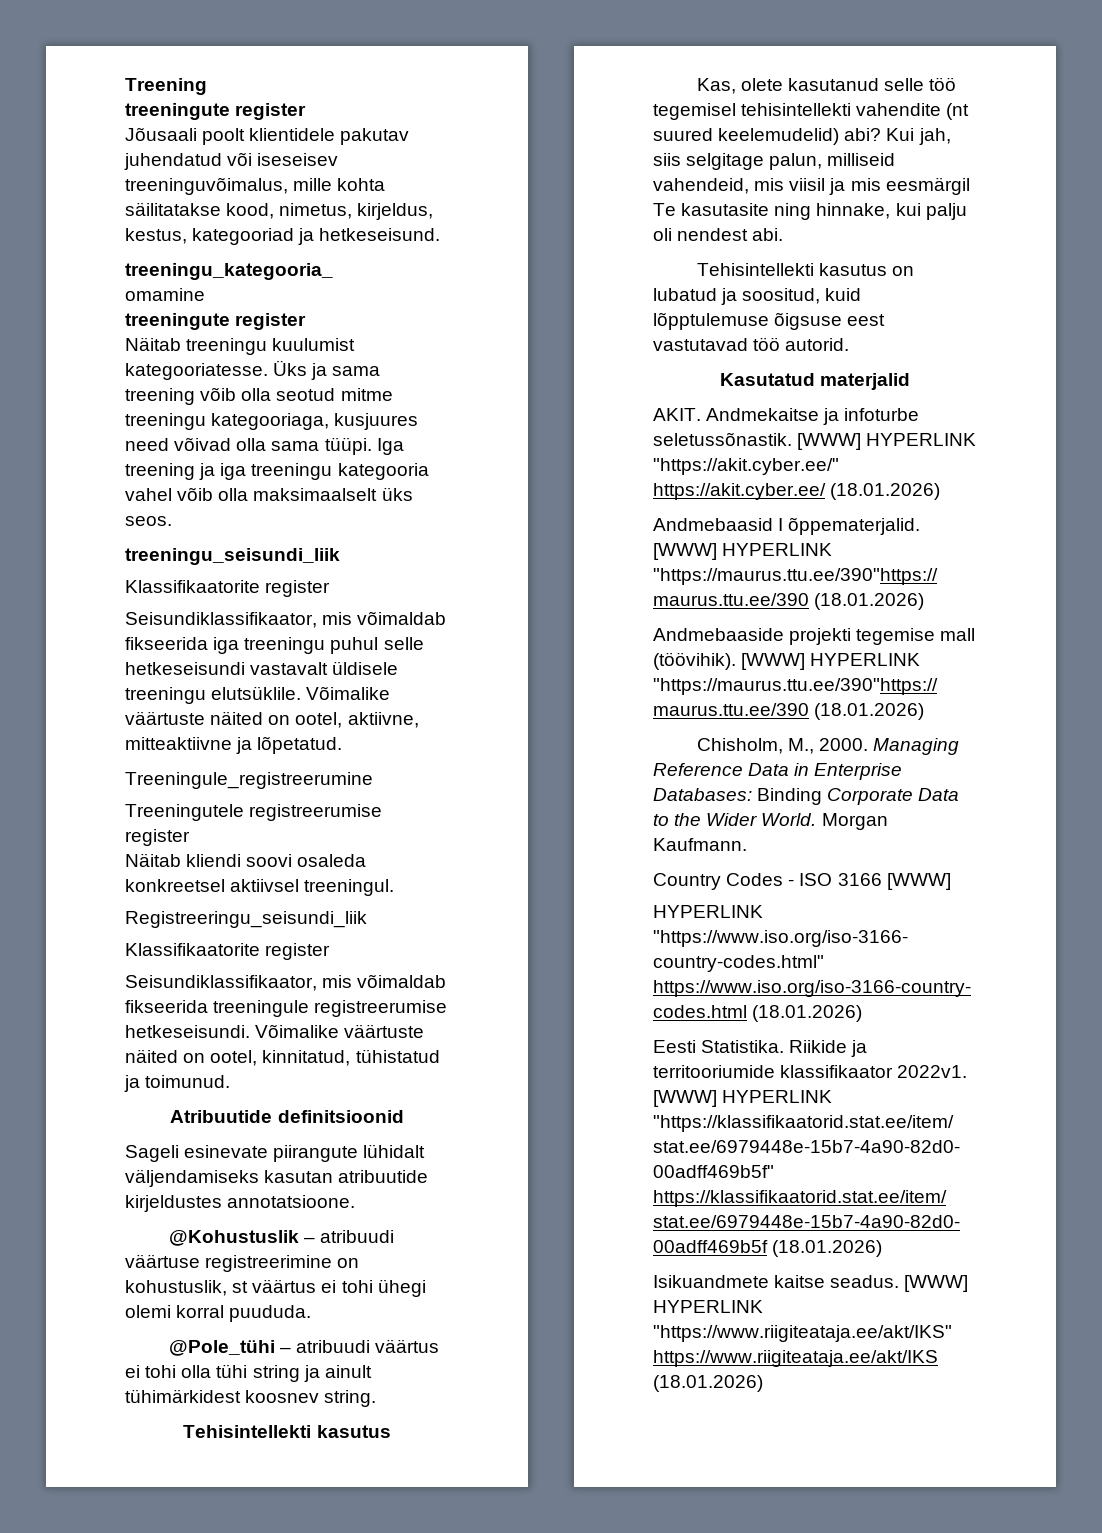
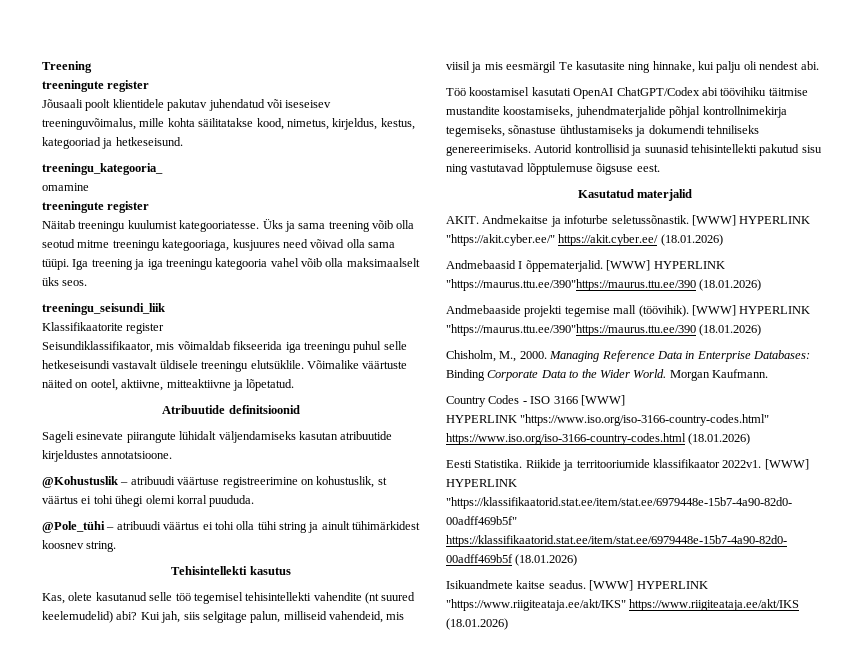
- Treeningule_registreerumine
- Treeningutele registreerumise register
- Näitab kliendi soovi osaleda konkreetsel aktiivsel treeningul.
- Registreeringu_seisundi_liik
- Klassifikaatorite register
- Seisundiklassifikaator, mis võimaldab fikseerida treeningule registreerumise hetkeseisundi. Võimalike väärtuste näited on ootel, kinnitatud, tühistatud ja toimunud.
- Tehisintellekti kasutus on lubatud ja soositud, kuid lõpptulemuse õigsuse eest vastutavad töö autorid.
+ Töö koostamisel kasutati OpenAI ChatGPT/Codex abi töövihiku täitmise mustandite koostamiseks, juhendmaterjalide põhjal kontrollnimekirja tegemiseks, sõnastuse ühtlustamiseks ja dokumendi tehniliseks genereerimiseks. Autorid kontrollisid ja suunasid tehisintellekti pakutud sisu ning vastutavad lõpptulemuse õigsuse eest.

